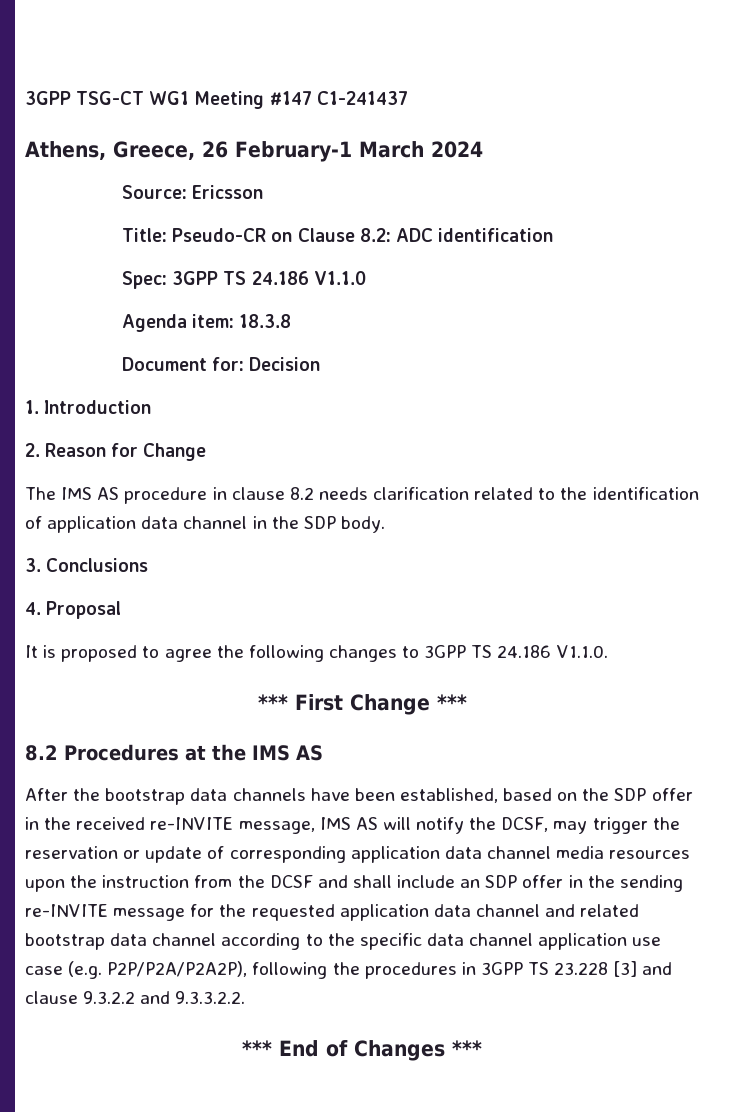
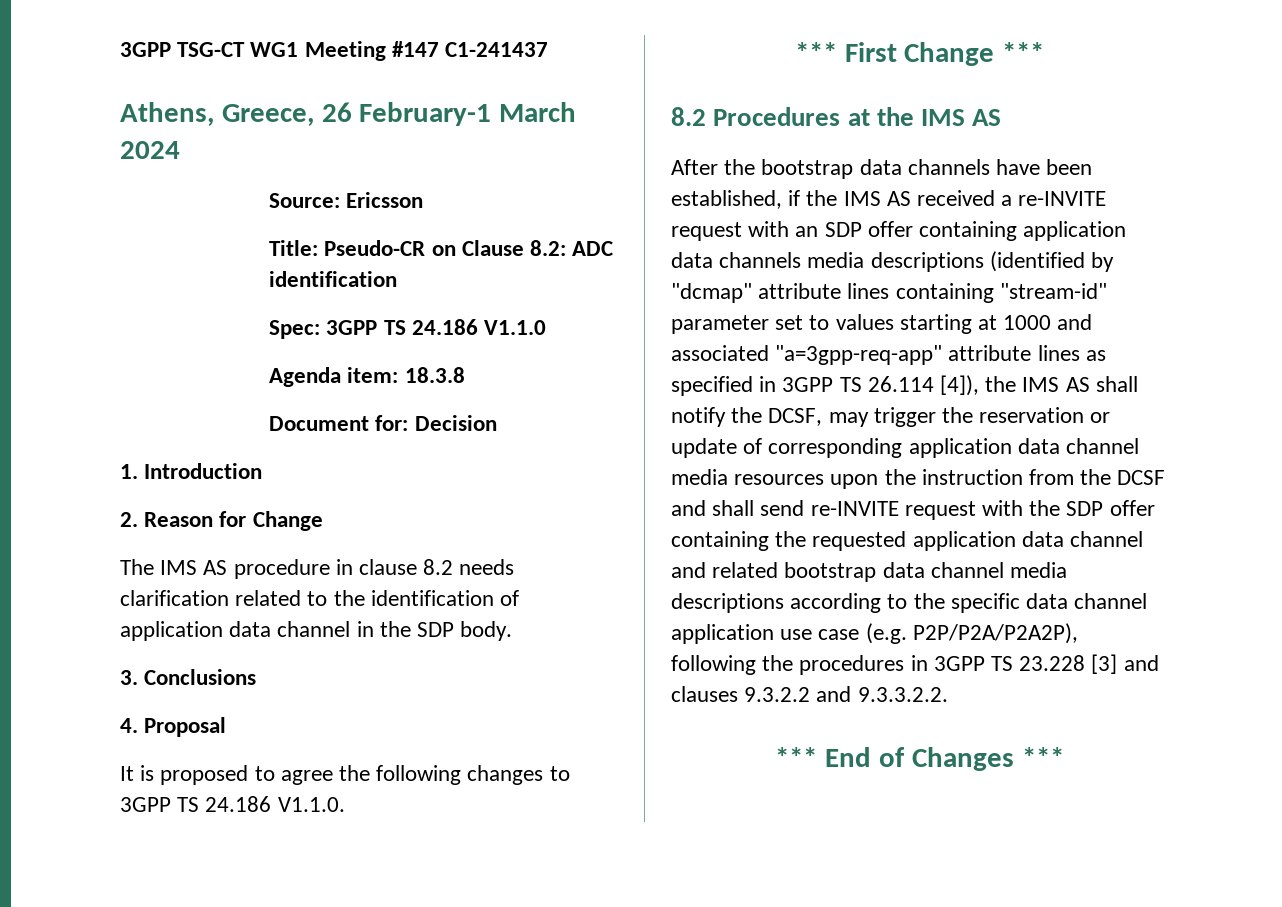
- After the bootstrap data channels have been established, based on the SDP offer in the received re-INVITE message, IMS AS will notify the DCSF, may trigger the reservation or update of corresponding application data channel media resources upon the instruction from the DCSF and shall include an SDP offer in the sending re-INVITE message for the requested application data channel and related bootstrap data channel according to the specific data channel application use case (e.g. P2P/P2A/P2A2P), following the procedures in 3GPP TS 23.228 [3] and clause 9.3.2.2 and 9.3.3.2.2.
+ After the bootstrap data channels have been established, if the IMS AS received a re-INVITE request with an SDP offer containing application data channels media descriptions (identified by "dcmap" attribute lines containing "stream-id" parameter set to values starting at 1000 and associated "a=3gpp-req-app" attribute lines as specified in 3GPP TS 26.114 [4]), the IMS AS shall notify the DCSF, may trigger the reservation or update of corresponding application data channel media resources upon the instruction from the DCSF and shall send re-INVITE request with the SDP offer containing the requested application data channel and related bootstrap data channel media descriptions according to the specific data channel application use case (e.g. P2P/P2A/P2A2P), following the procedures in 3GPP TS 23.228 [3] and clauses 9.3.2.2 and 9.3.3.2.2.

